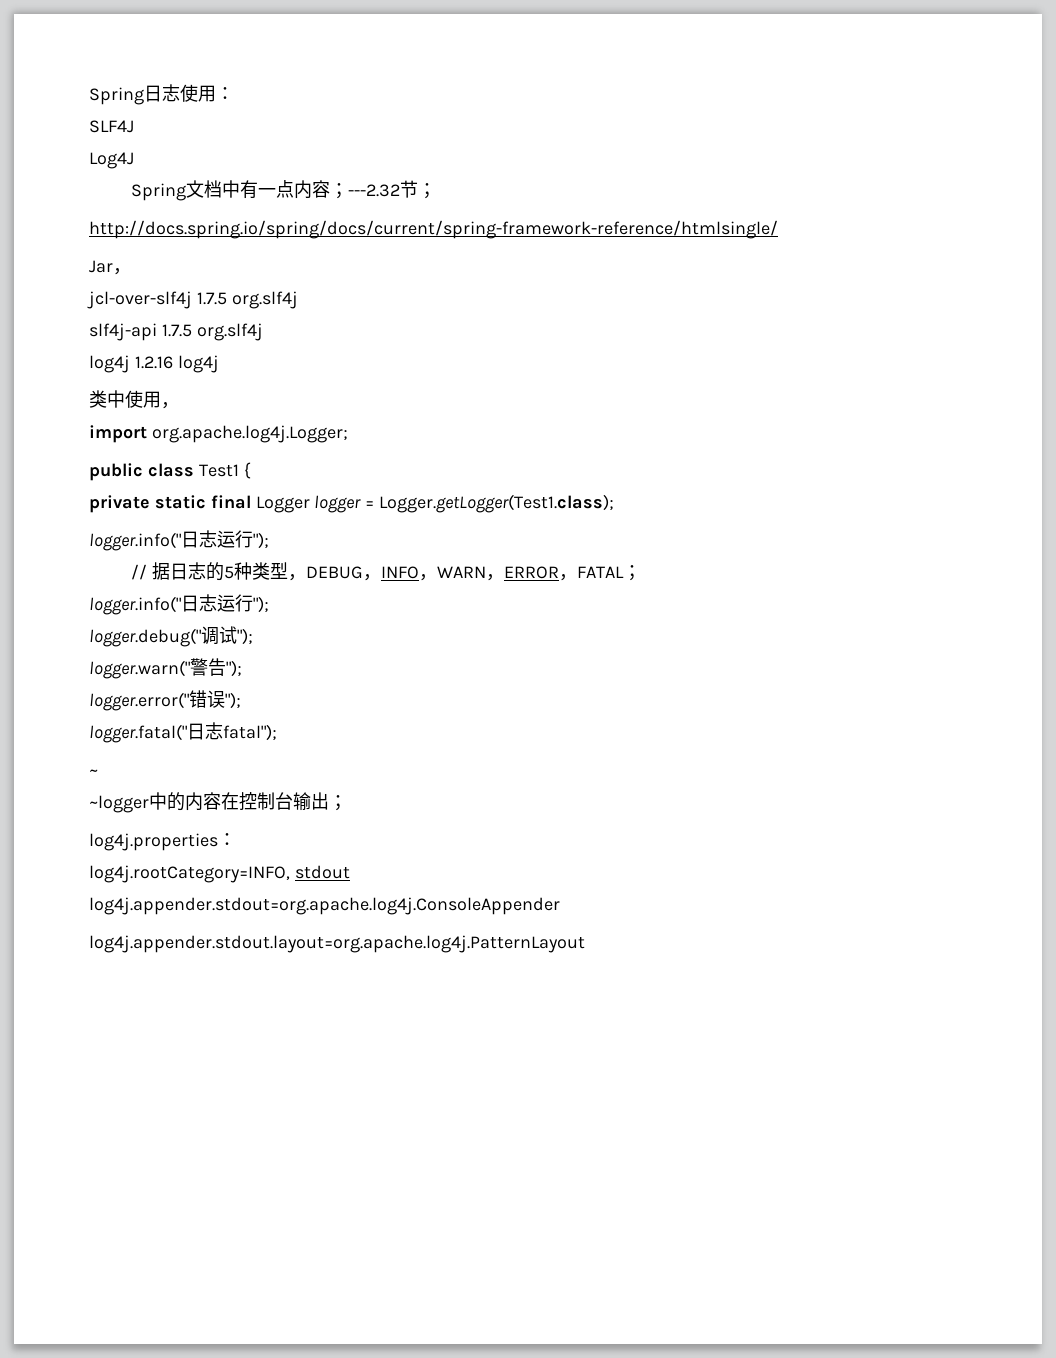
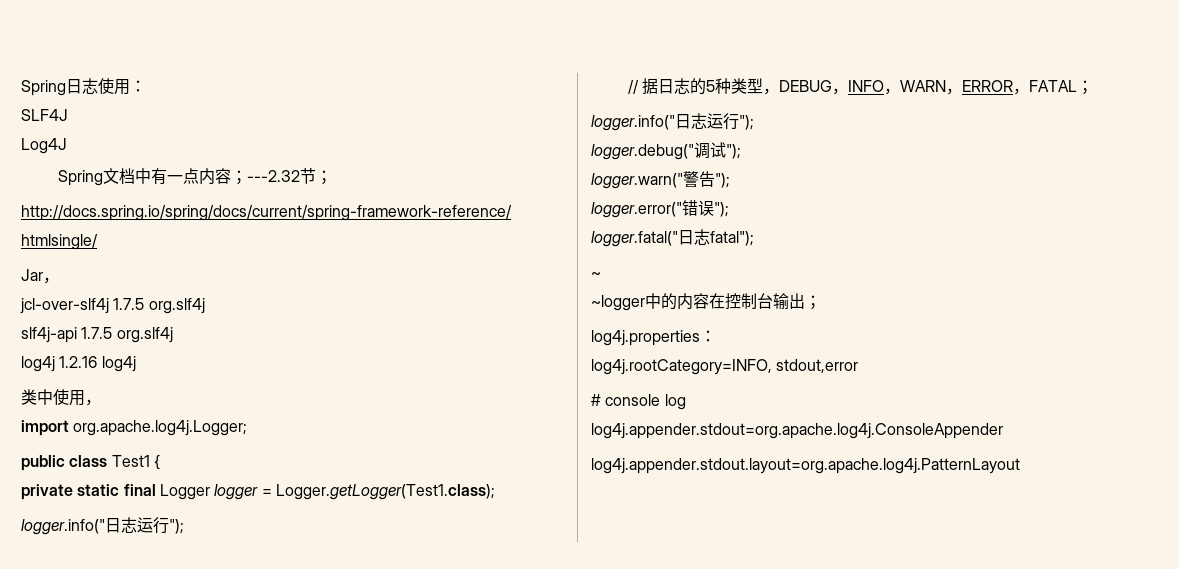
- log4j.rootCategory=INFO, stdout
+ log4j.rootCategory=INFO, stdout,error
+ # console log

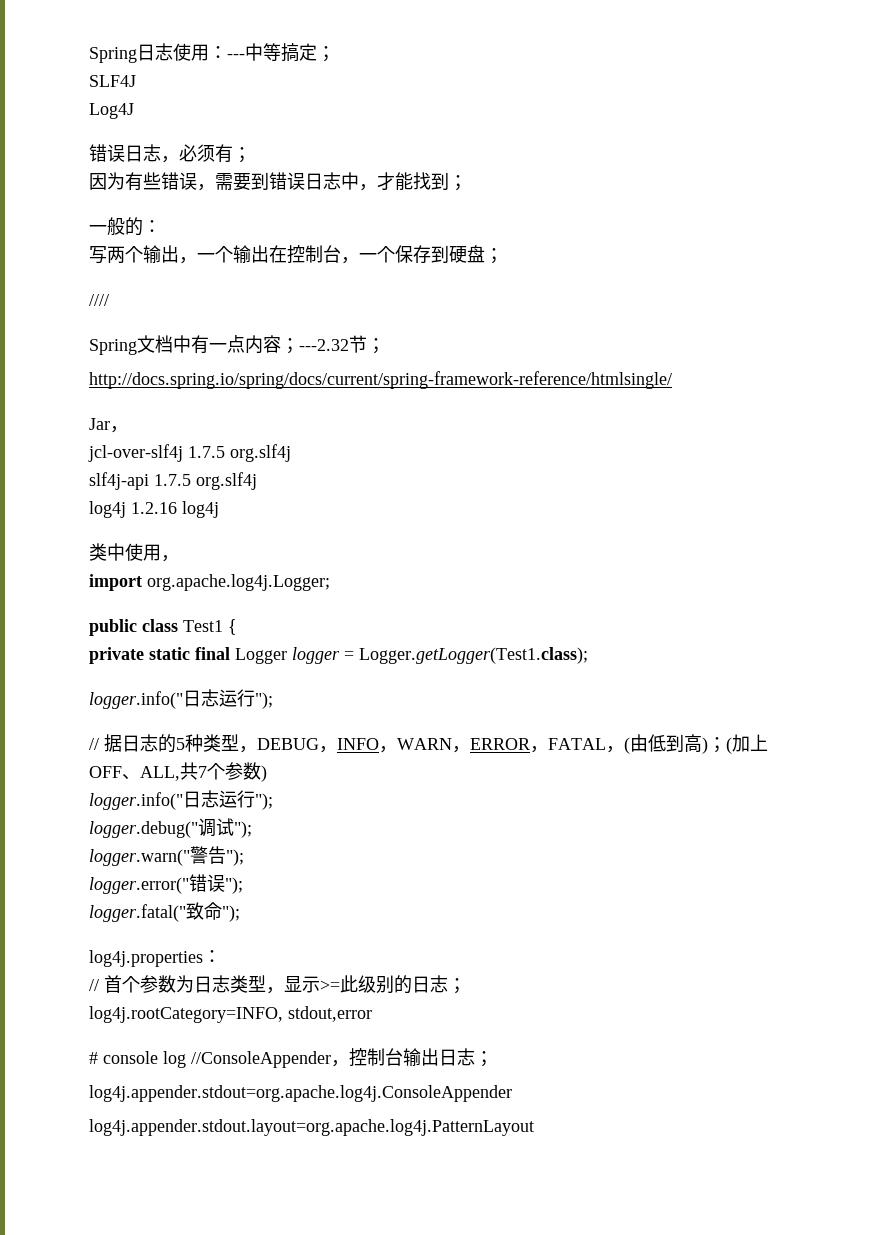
- Spring日志使用：
+ Spring日志使用：---中等搞定；
+ 错误日志，必须有；
+ 因为有些错误，需要到错误日志中，才能找到；
+ 一般的：
+ 写两个输出，一个输出在控制台，一个保存到硬盘；
+ ////
- // 据日志的5种类型，DEBUG，INFO，WARN，ERROR，FATAL；
+ // 据日志的5种类型，DEBUG，INFO，WARN，ERROR，FATAL，(由低到高)；(加上OFF、ALL,共7个参数)
- logger.fatal("日志fatal");
- ~
- ~logger中的内容在控制台输出；
+ logger.fatal("致命");
  log4j.properties：
+ // 首个参数为日志类型，显示>=此级别的日志；
- # console log
+ # console log //ConsoleAppender，控制台输出日志；

